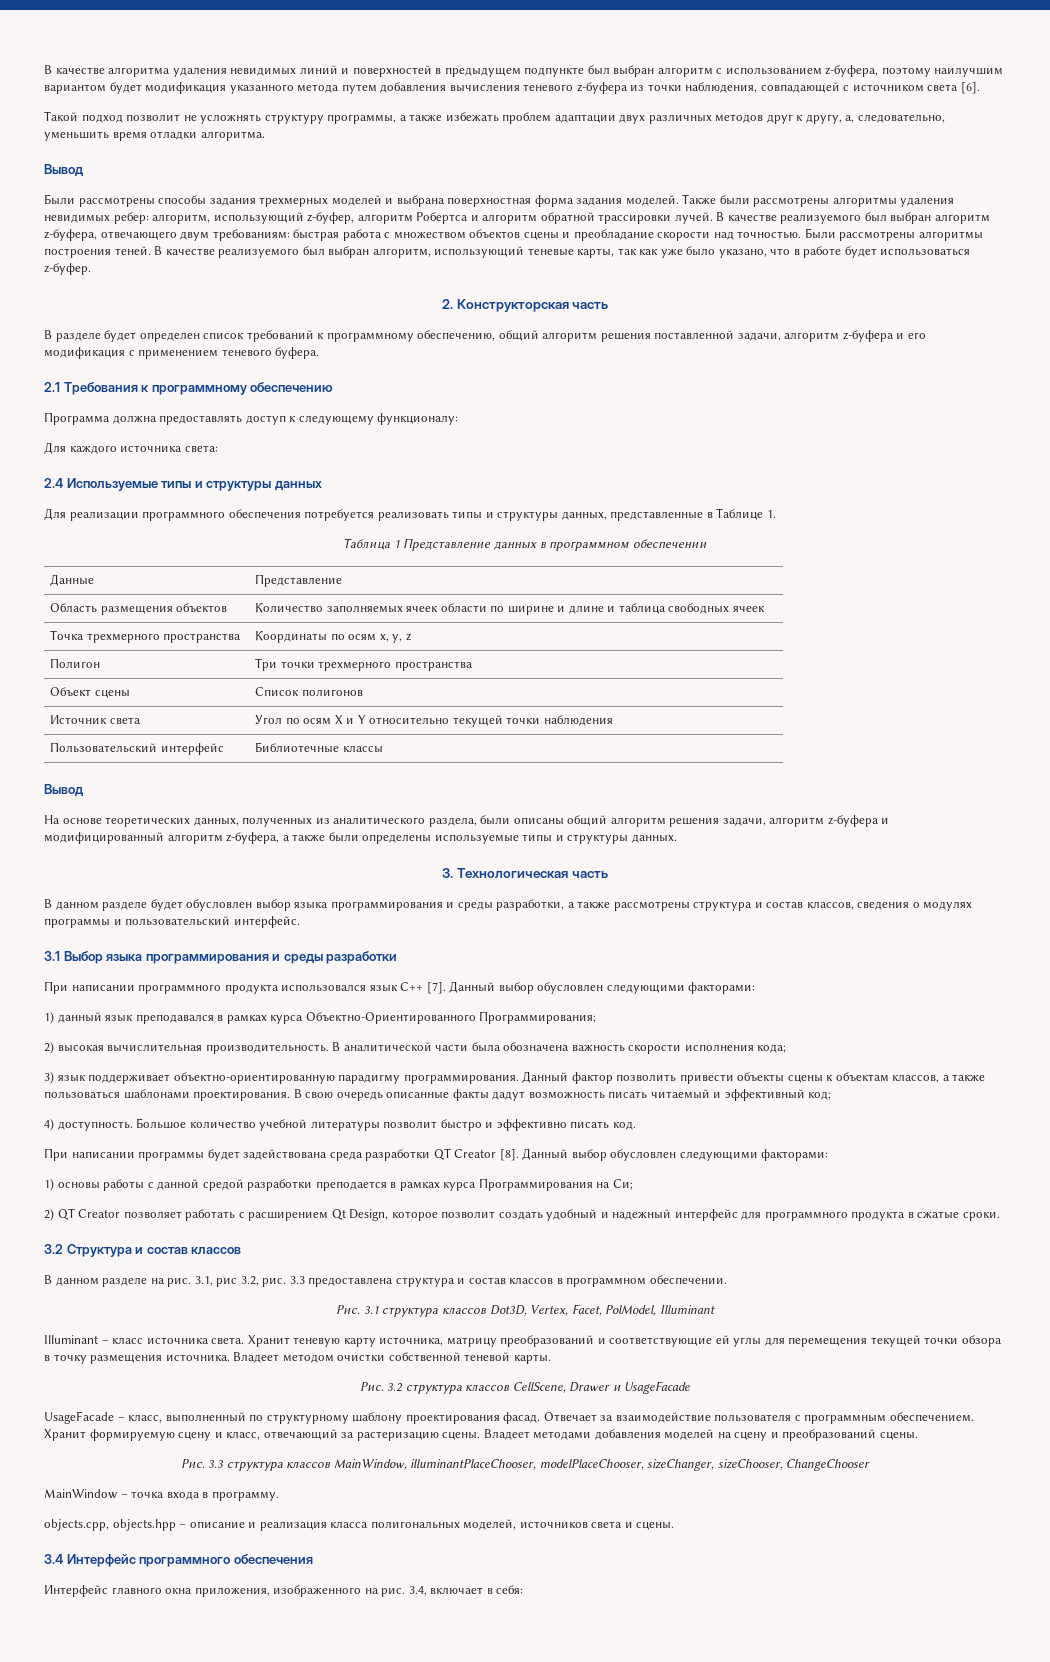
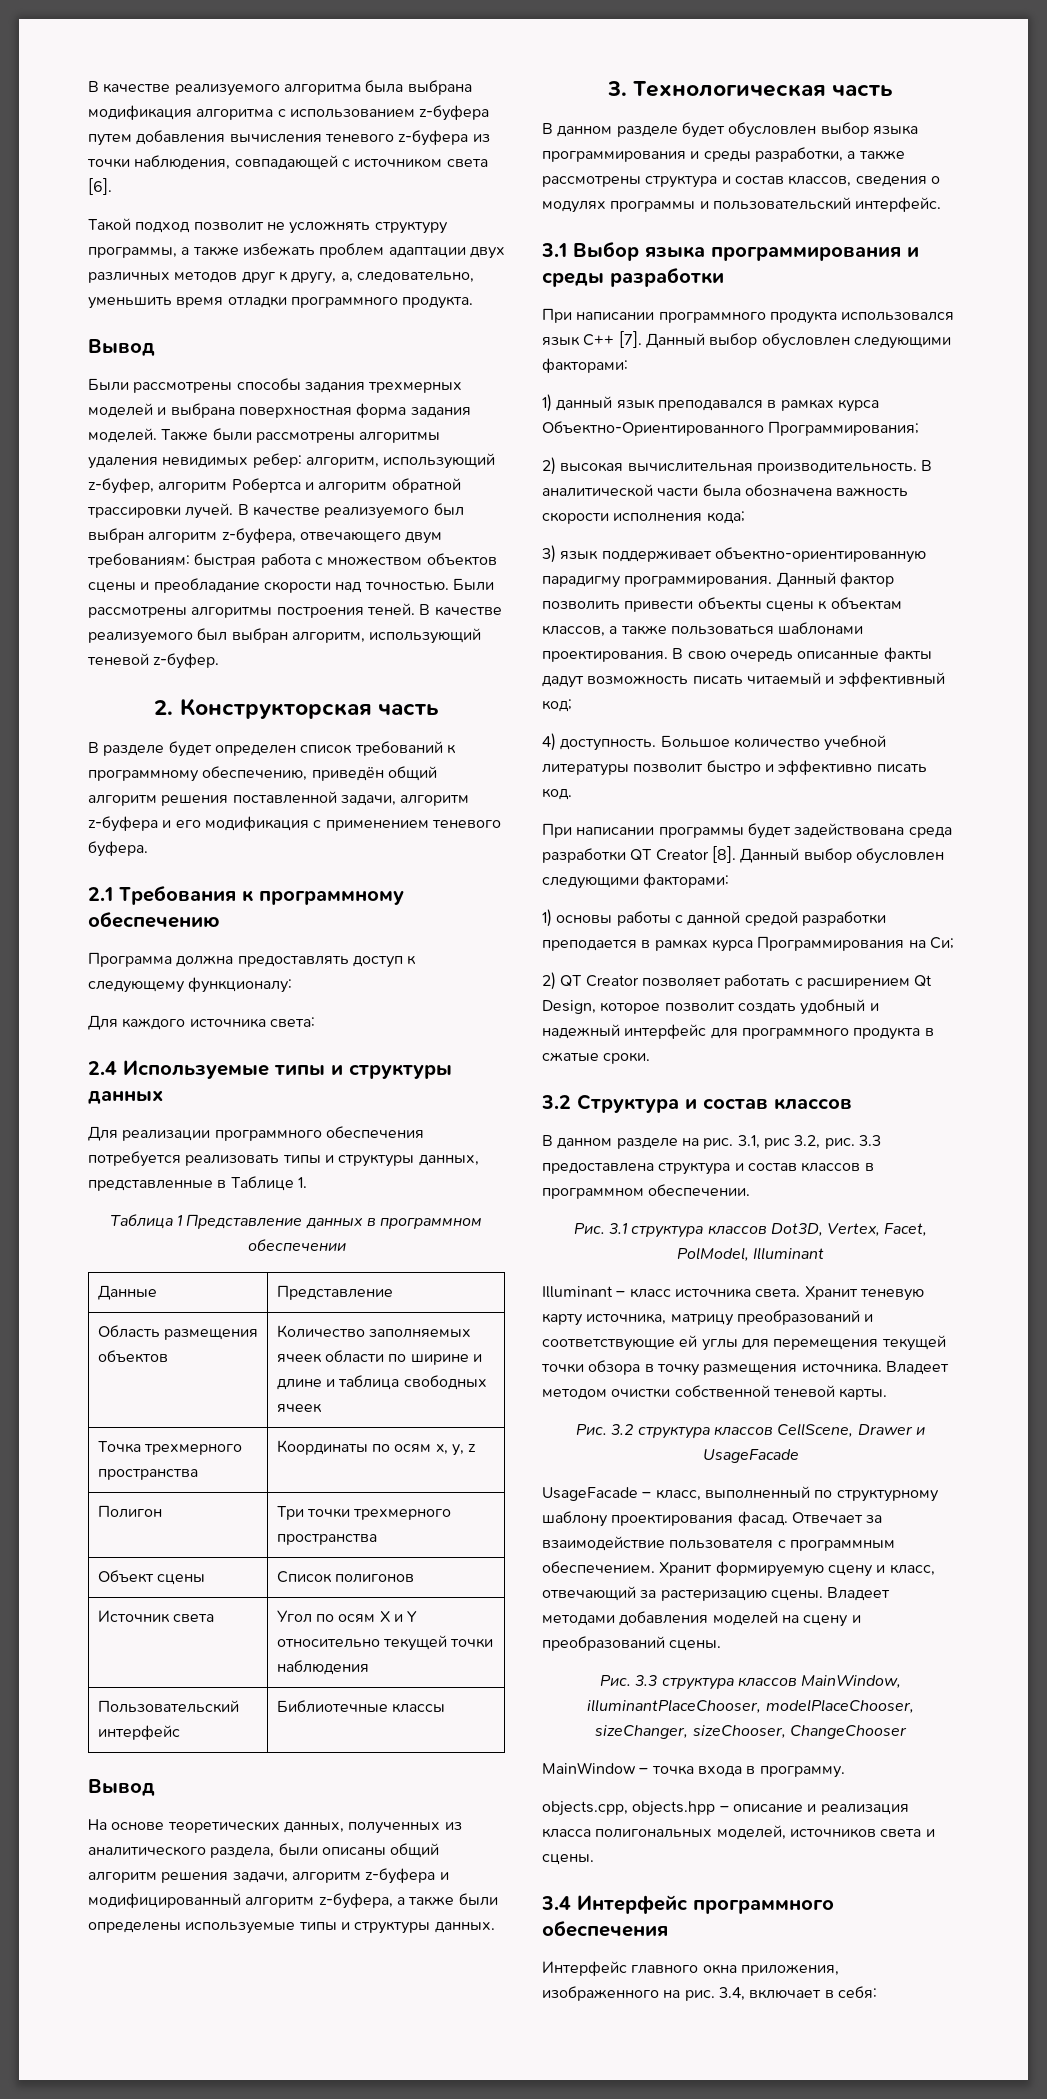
- В качестве алгоритма удаления невидимых линий и поверхностей в предыдущем подпункте был выбран алгоритм с использованием z-буфера, поэтому наилучшим вариантом будет модификация указанного метода путем добавления вычисления теневого z-буфера из точки наблюдения, совпадающей с источником света [6].
+ В качестве реализуемого алгоритма была выбрана модификация алгоритма с использованием z-буфера путем добавления вычисления теневого z-буфера из точки наблюдения, совпадающей с источником света [6].
- Такой подход позволит не усложнять структуру программы, а также избежать проблем адаптации двух различных методов друг к другу, а, следовательно, уменьшить время отладки алгоритма.
+ Такой подход позволит не усложнять структуру программы, а также избежать проблем адаптации двух различных методов друг к другу, а, следовательно, уменьшить время отладки программного продукта.
- В качестве реализуемого был выбран алгоритм, использующий теневые карты, так как уже было указано, что в работе будет использоваться z-буфер.
+ В качестве реализуемого был выбран алгоритм, использующий теневой z-буфер.
- В разделе будет определен список требований к программному обеспечению, общий алгоритм решения поставленной задачи, алгоритм z-буфера и его модификация с применением теневого буфера.
+ В разделе будет определен список требований к программному обеспечению, приведён общий алгоритм решения поставленной задачи, алгоритм z-буфера и его модификация с применением теневого буфера.

